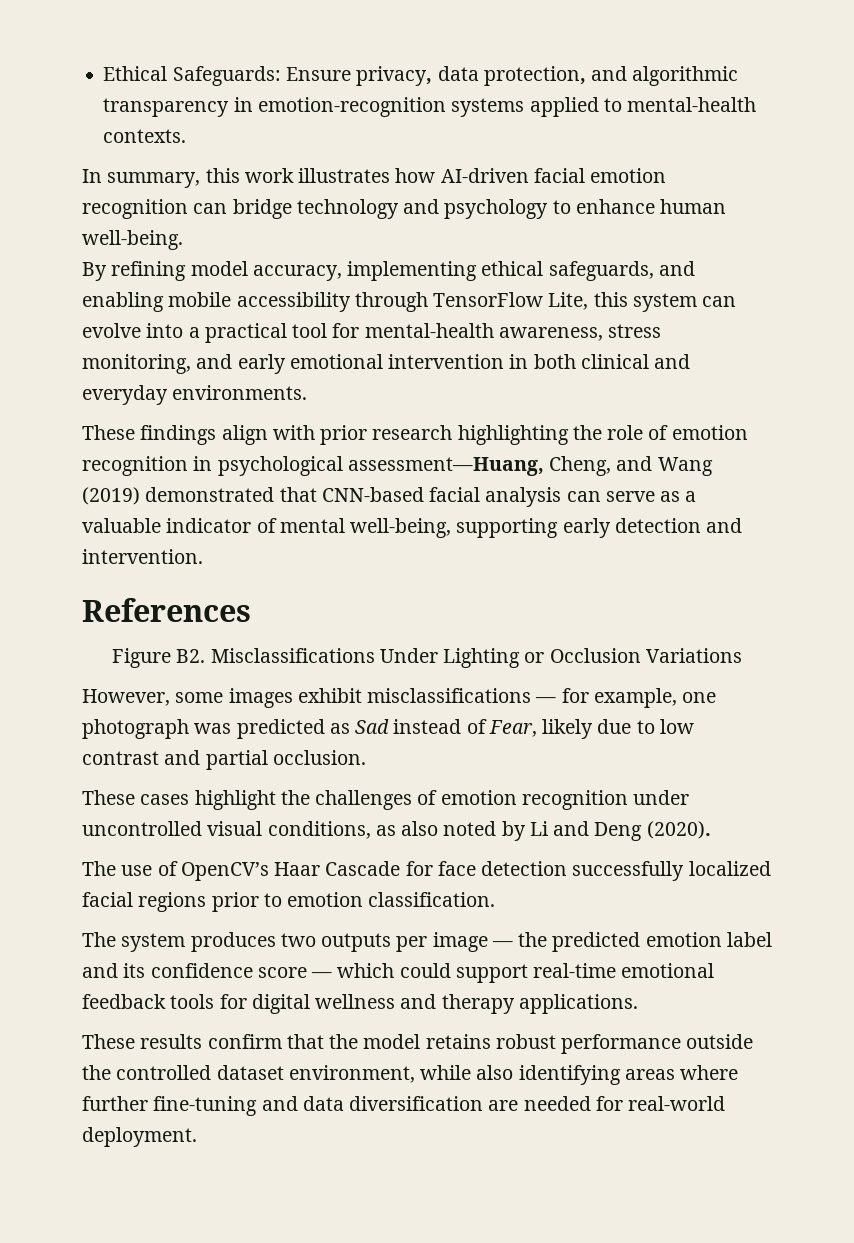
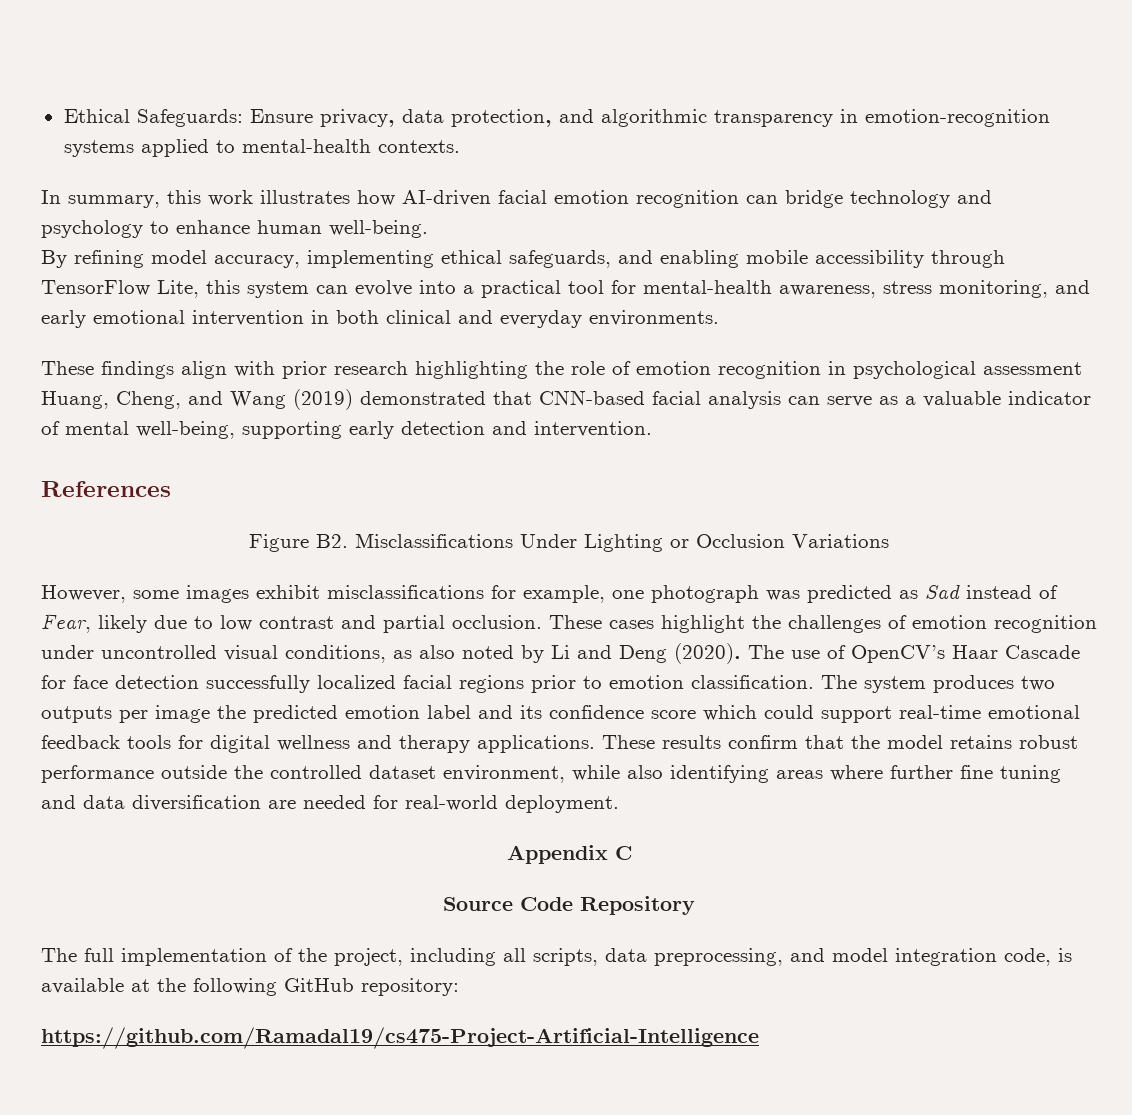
- These findings align with prior research highlighting the role of emotion recognition in psychological assessment—Huang, Cheng, and Wang (2019) demonstrated that CNN-based facial analysis can serve as a valuable indicator of mental well-being, supporting early detection and intervention.
+ These findings align with prior research highlighting the role of emotion recognition in psychological assessment Huang, Cheng, and Wang (2019) demonstrated that CNN-based facial analysis can serve as a valuable indicator of mental well-being, supporting early detection and intervention.
- However, some images exhibit misclassifications — for example, one photograph was predicted as Sad instead of Fear, likely due to low contrast and partial occlusion.
- These cases highlight the challenges of emotion recognition under uncontrolled visual conditions, as also noted by Li and Deng (2020).
- The use of OpenCV’s Haar Cascade for face detection successfully localized facial regions prior to emotion classification.
- The system produces two outputs per image — the predicted emotion label and its confidence score — which could support real-time emotional feedback tools for digital wellness and therapy applications.
- These results confirm that the model retains robust performance outside the controlled dataset environment, while also identifying areas where further fine-tuning and data diversification are needed for real-world deployment.
+ However, some images exhibit misclassifications for example, one photograph was predicted as Sad instead of Fear, likely due to low contrast and partial occlusion. These cases highlight the challenges of emotion recognition under uncontrolled visual conditions, as also noted by Li and Deng (2020). The use of OpenCV’s Haar Cascade for face detection successfully localized facial regions prior to emotion classification. The system produces two outputs per image the predicted emotion label and its confidence score which could support real-time emotional feedback tools for digital wellness and therapy applications. These results confirm that the model retains robust performance outside the controlled dataset environment, while also identifying areas where further fine tuning and data diversification are needed for real-world deployment.
+ Appendix C
+ Source Code Repository
+ The full implementation of the project, including all scripts, data preprocessing, and model integration code, is available at the following GitHub repository:
+ https://github.com/Ramadal19/cs475-Project-Artificial-Intelligence

